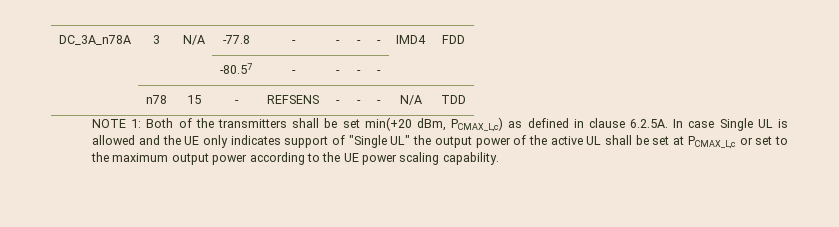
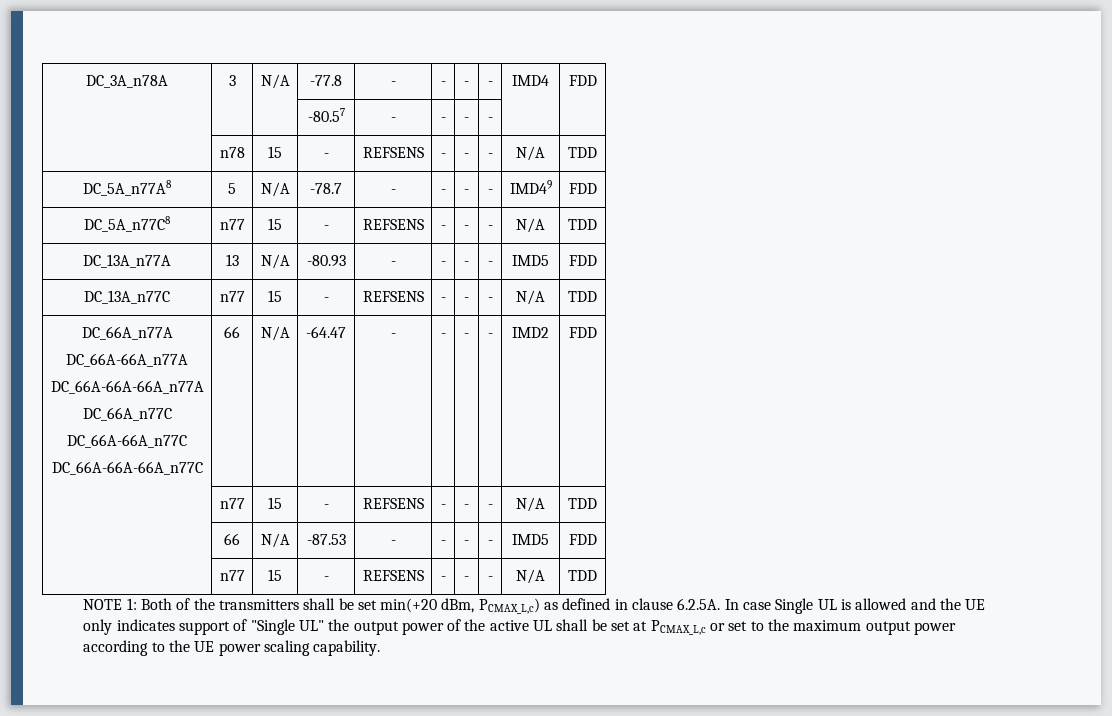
+ DC_5A_n77A8 | 5 | N/A | -78.7 | - | - | - | - | IMD49 | FDD
+ DC_5A_n77C8 | n77 | 15 | - | REFSENS | - | - | - | N/A | TDD
+ DC_13A_n77A | 13 | N/A | -80.93 | - | - | - | - | IMD5 | FDD
+ DC_13A_n77C | n77 | 15 | - | REFSENS | - | - | - | N/A | TDD
+ DC_66A_n77A
+ DC_66A-66A_n77A
+ DC_66A-66A-66A_n77A
+ DC_66A_n77C
+ DC_66A-66A_n77C
+ DC_66A-66A-66A_n77C | 66 | N/A | -64.47 | - | - | - | - | IMD2 | FDD
+ | n77 | 15 | - | REFSENS | - | - | - | N/A | TDD
+ | 66 | N/A | -87.53 | - | - | - | - | IMD5 | FDD
+ | n77 | 15 | - | REFSENS | - | - | - | N/A | TDD

